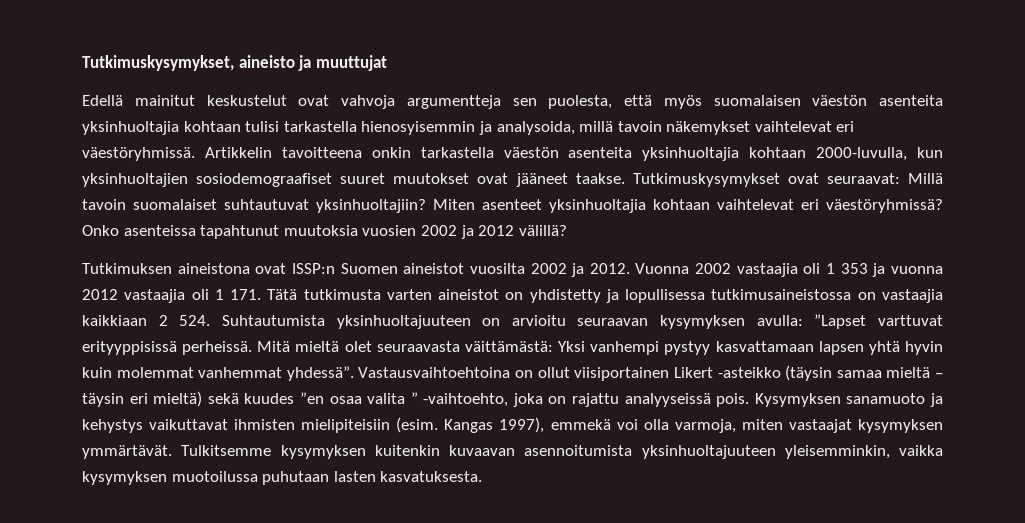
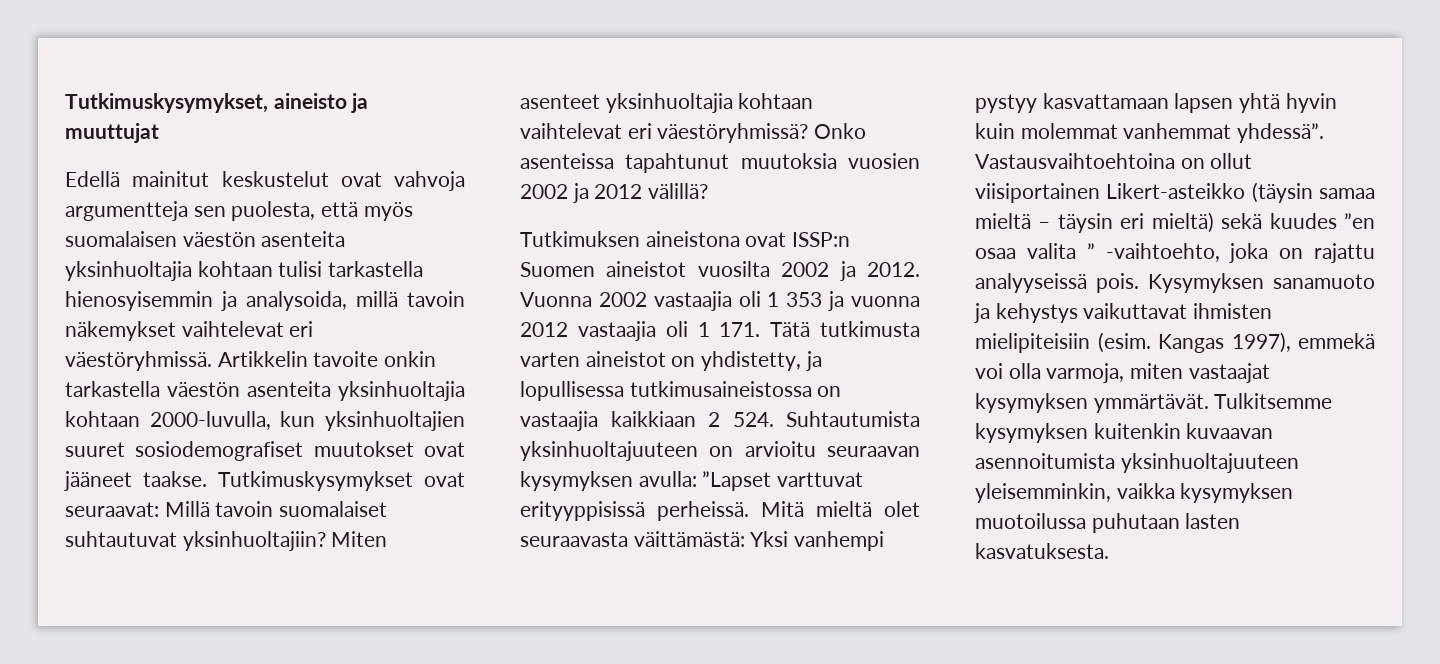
- Artikkelin tavoitteena onkin tarkastella väestön asenteita yksinhuoltajia kohtaan 2000-luvulla, kun yksinhuoltajien sosiodemograafiset suuret muutokset ovat jääneet taakse.
+ Artikkelin tavoite onkin tarkastella väestön asenteita yksinhuoltajia kohtaan 2000-luvulla, kun yksinhuoltajien suuret sosiodemografiset muutokset ovat jääneet taakse.
- Vuonna 2002 vastaajia oli 1 353 ja vuonna 2012 vastaajia oli 1 171. Tätä tutkimusta varten aineistot on yhdistetty ja lopullisessa tutkimusaineistossa on vastaajia kaikkiaan 2 524. Suhtautumista yksinhuoltajuuteen on arvioitu seuraavan kysymyksen avulla: ”Lapset varttuvat erityyppisissä perheissä.
+ Vuonna 2002 vastaajia oli 1 353 ja vuonna 2012 vastaajia oli 1 171. Tätä tutkimusta varten aineistot on yhdistetty, ja lopullisessa tutkimusaineistossa on vastaajia kaikkiaan 2 524. Suhtautumista yksinhuoltajuuteen on arvioitu seuraavan kysymyksen avulla: ”Lapset varttuvat erityyppisissä perheissä.
- Vastausvaihtoehtoina on ollut viisiportainen Likert -asteikko (täysin samaa mieltä – täysin eri mieltä) sekä kuudes ”en osaa valita ” -vaihtoehto, joka on rajattu analyyseissä pois.
+ Vastausvaihtoehtoina on ollut viisiportainen Likert-asteikko (täysin samaa mieltä – täysin eri mieltä) sekä kuudes ”en osaa valita ” -vaihtoehto, joka on rajattu analyyseissä pois.

